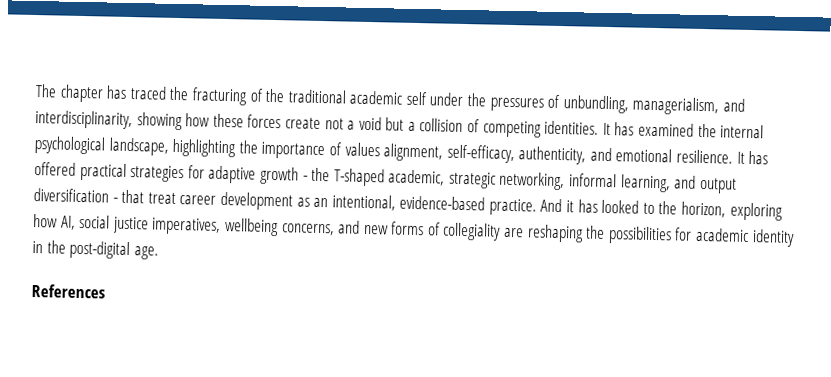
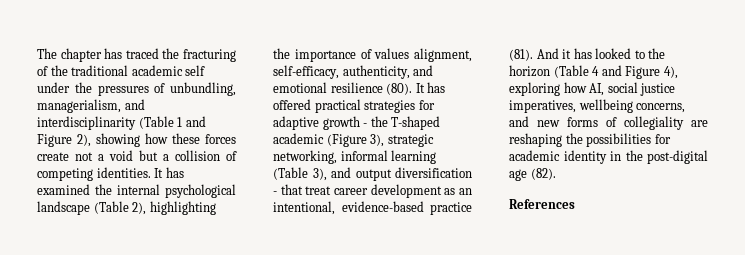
- The chapter has traced the fracturing of the traditional academic self under the pressures of unbundling, managerialism, and interdisciplinarity, showing how these forces create not a void but a collision of competing identities.
+ The chapter has traced the fracturing of the traditional academic self under the pressures of unbundling, managerialism, and interdisciplinarity (Table 1 and Figure 2), showing how these forces create not a void but a collision of competing identities.
- It has examined the internal psychological landscape, highlighting the importance of values alignment, self-efficacy, authenticity, and emotional resilience.
+ It has examined the internal psychological landscape (Table 2), highlighting the importance of values alignment, self-efficacy, authenticity, and emotional resilience (80).
- It has offered practical strategies for adaptive growth - the T-shaped academic, strategic networking, informal learning, and output diversification - that treat career development as an intentional, evidence-based practice.
+ It has offered practical strategies for adaptive growth - the T-shaped academic (Figure 3), strategic networking, informal learning (Table 3), and output diversification - that treat career development as an intentional, evidence-based practice (81).
- And it has looked to the horizon, exploring how AI, social justice imperatives, wellbeing concerns, and new forms of collegiality are reshaping the possibilities for academic identity in the post-digital age.
+ And it has looked to the horizon (Table 4 and Figure 4), exploring how AI, social justice imperatives, wellbeing concerns, and new forms of collegiality are reshaping the possibilities for academic identity in the post-digital age (82).

